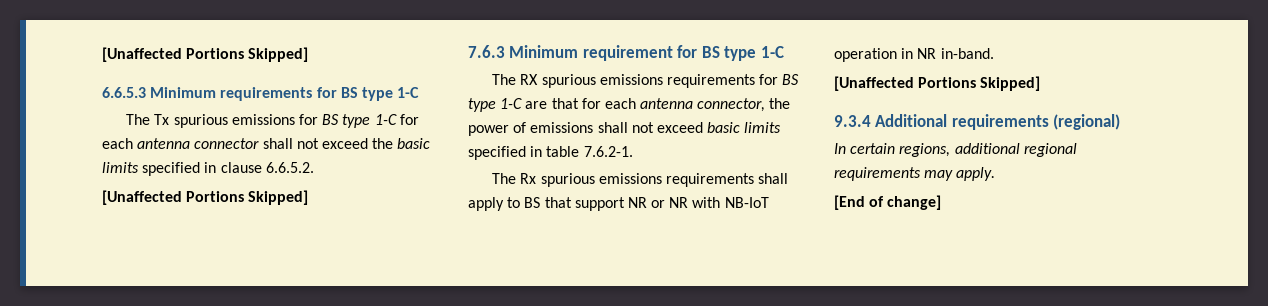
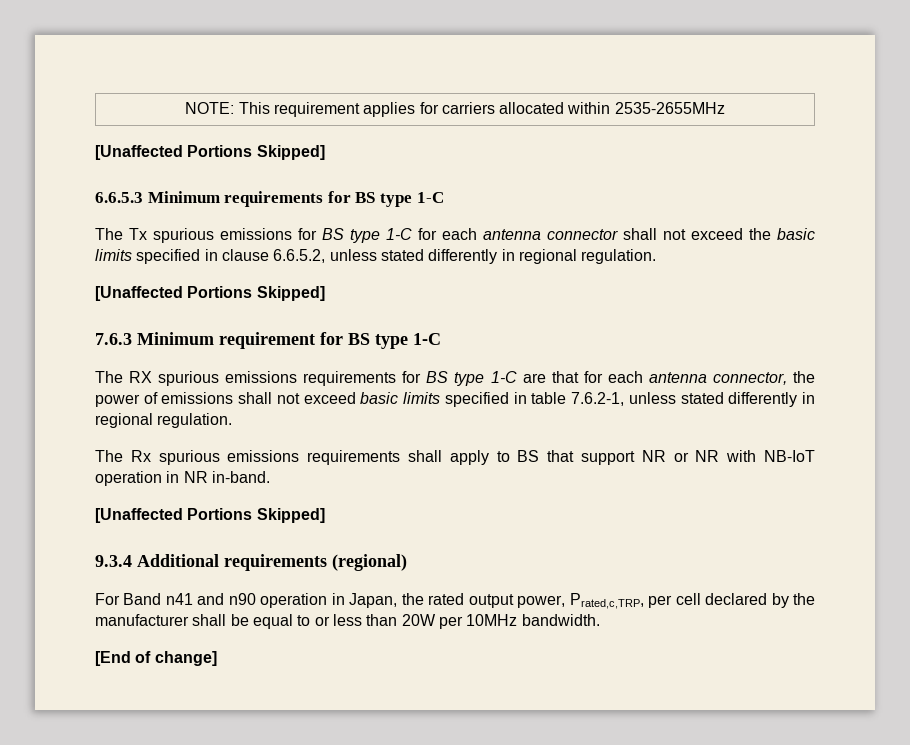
+ NOTE: This requirement applies for carriers allocated within 2535-2655MHz
- The Tx spurious emissions for BS type 1-C for each antenna connector shall not exceed the basic limits specified in clause 6.6.5.2.
+ The Tx spurious emissions for BS type 1-C for each antenna connector shall not exceed the basic limits specified in clause 6.6.5.2, unless stated differently in regional regulation.
- The RX spurious emissions requirements for BS type 1-C are that for each antenna connector, the power of emissions shall not exceed basic limits specified in table 7.6.2-1.
+ The RX spurious emissions requirements for BS type 1-C are that for each antenna connector, the power of emissions shall not exceed basic limits specified in table 7.6.2-1, unless stated differently in regional regulation.
- In certain regions, additional regional requirements may apply.
+ For Band n41 and n90 operation in Japan, the rated output power, Prated,c,TRP, per cell declared by the manufacturer shall be equal to or less than 20W per 10MHz bandwidth.

